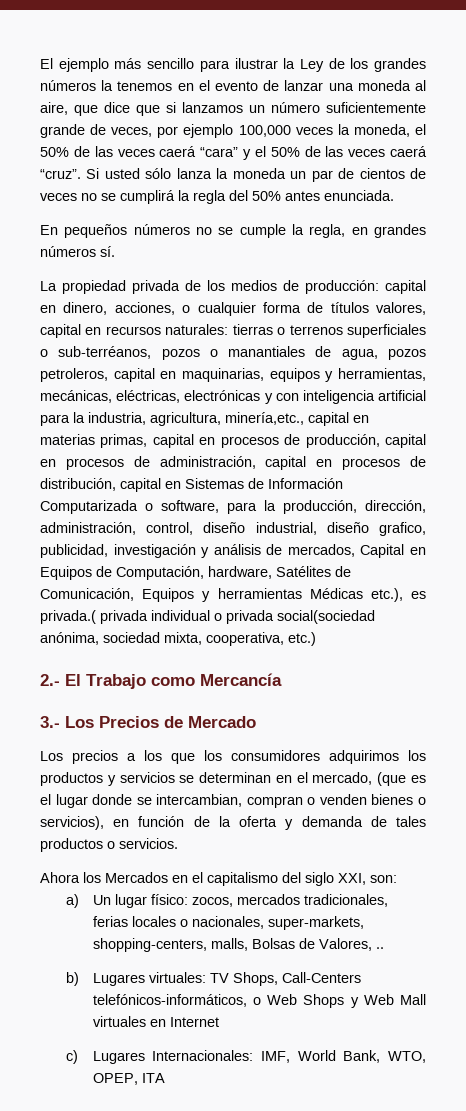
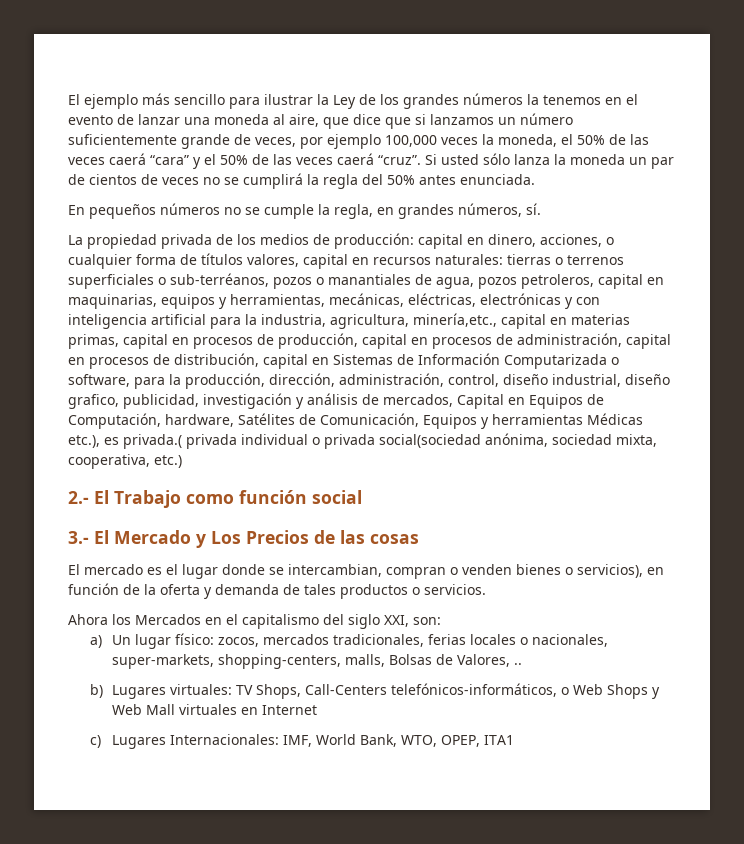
- En pequeños números no se cumple la regla, en grandes números sí.
+ En pequeños números no se cumple la regla, en grandes números, sí.
- 2.- El Trabajo como Mercancía
+ 2.- El Trabajo como función social
- 3.- Los Precios de Mercado
- Los precios a los que los consumidores adquirimos los productos y servicios se determinan en el mercado, (que es el lugar donde se intercambian, compran o venden bienes o servicios), en función de la oferta y demanda de tales productos o servicios.
+ 3.- El Mercado y Los Precios de las cosas
+ El mercado es el lugar donde se intercambian, compran o venden bienes o servicios), en función de la oferta y demanda de tales productos o servicios.
- c) Lugares Internacionales: IMF, World Bank, WTO, OPEP, ITA
+ c) Lugares Internacionales: IMF, World Bank, WTO, OPEP, ITA1

